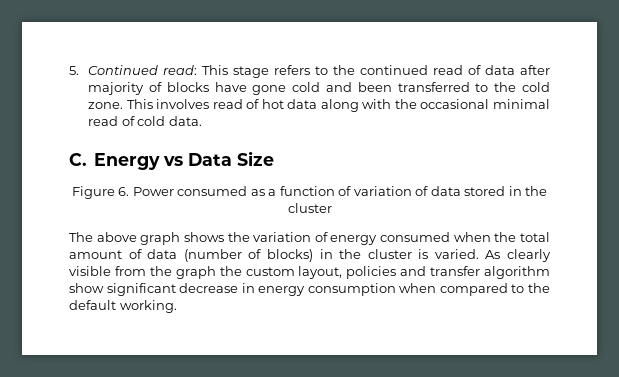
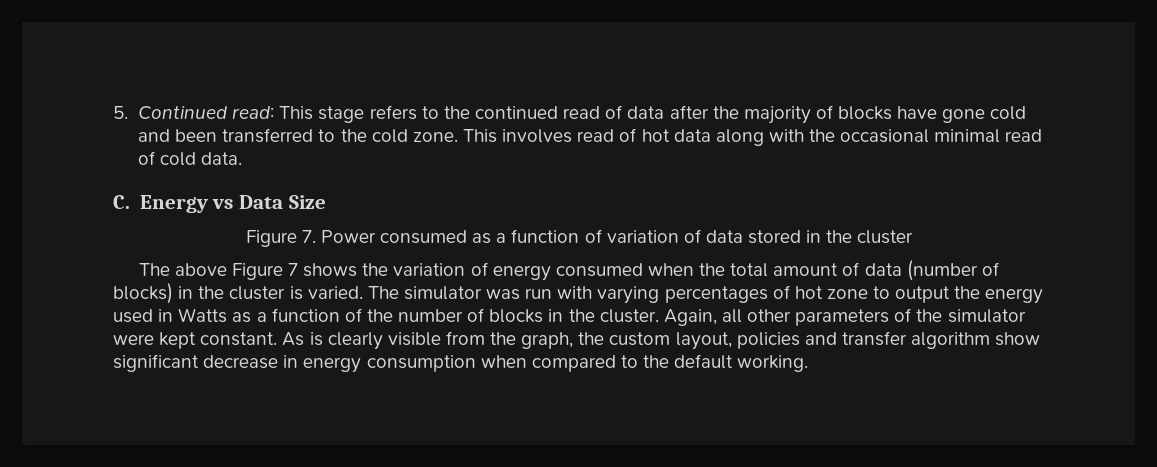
- 5. Continued read: This stage refers to the continued read of data after majority of blocks have gone cold and been transferred to the cold zone.
+ 5. Continued read: This stage refers to the continued read of data after the majority of blocks have gone cold and been transferred to the cold zone.
- Figure 6. Power consumed as a function of variation of data stored in the cluster
+ Figure 7. Power consumed as a function of variation of data stored in the cluster
- The above graph shows the variation of energy consumed when the total amount of data (number of blocks) in the cluster is varied.
+ The above Figure 7 shows the variation of energy consumed when the total amount of data (number of blocks) in the cluster is varied.
- As clearly visible from the graph the custom layout, policies and transfer algorithm show significant decrease in energy consumption when compared to the default working.
+ The simulator was run with varying percentages of hot zone to output the energy used in Watts as a function of the number of blocks in the cluster. Again, all other parameters of the simulator were kept constant. As is clearly visible from the graph, the custom layout, policies and transfer algorithm show significant decrease in energy consumption when compared to the default working.

